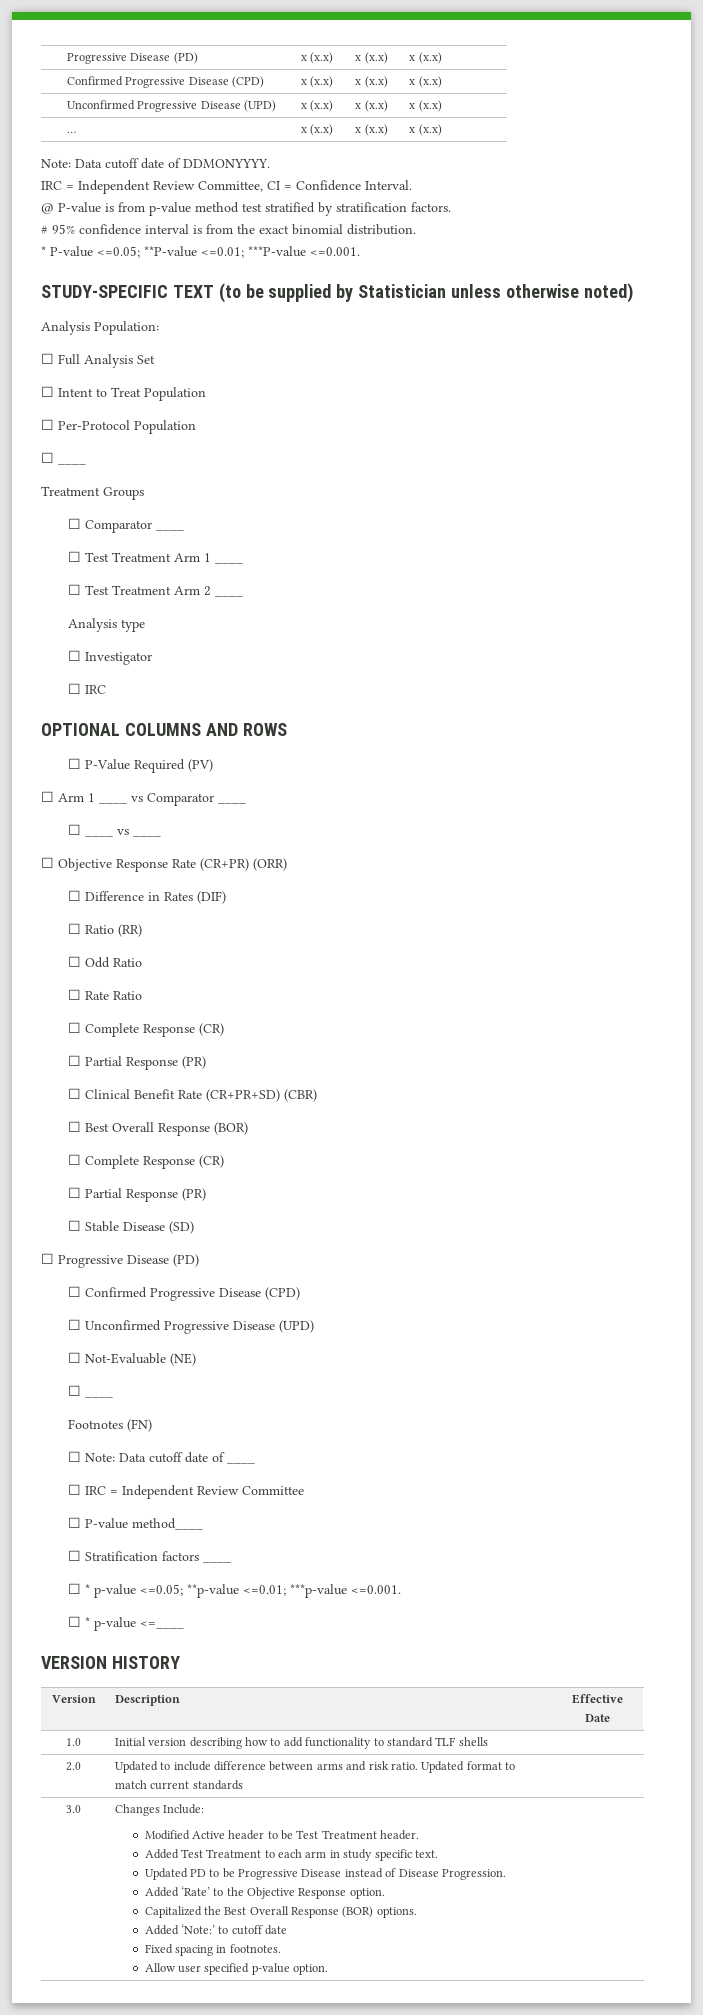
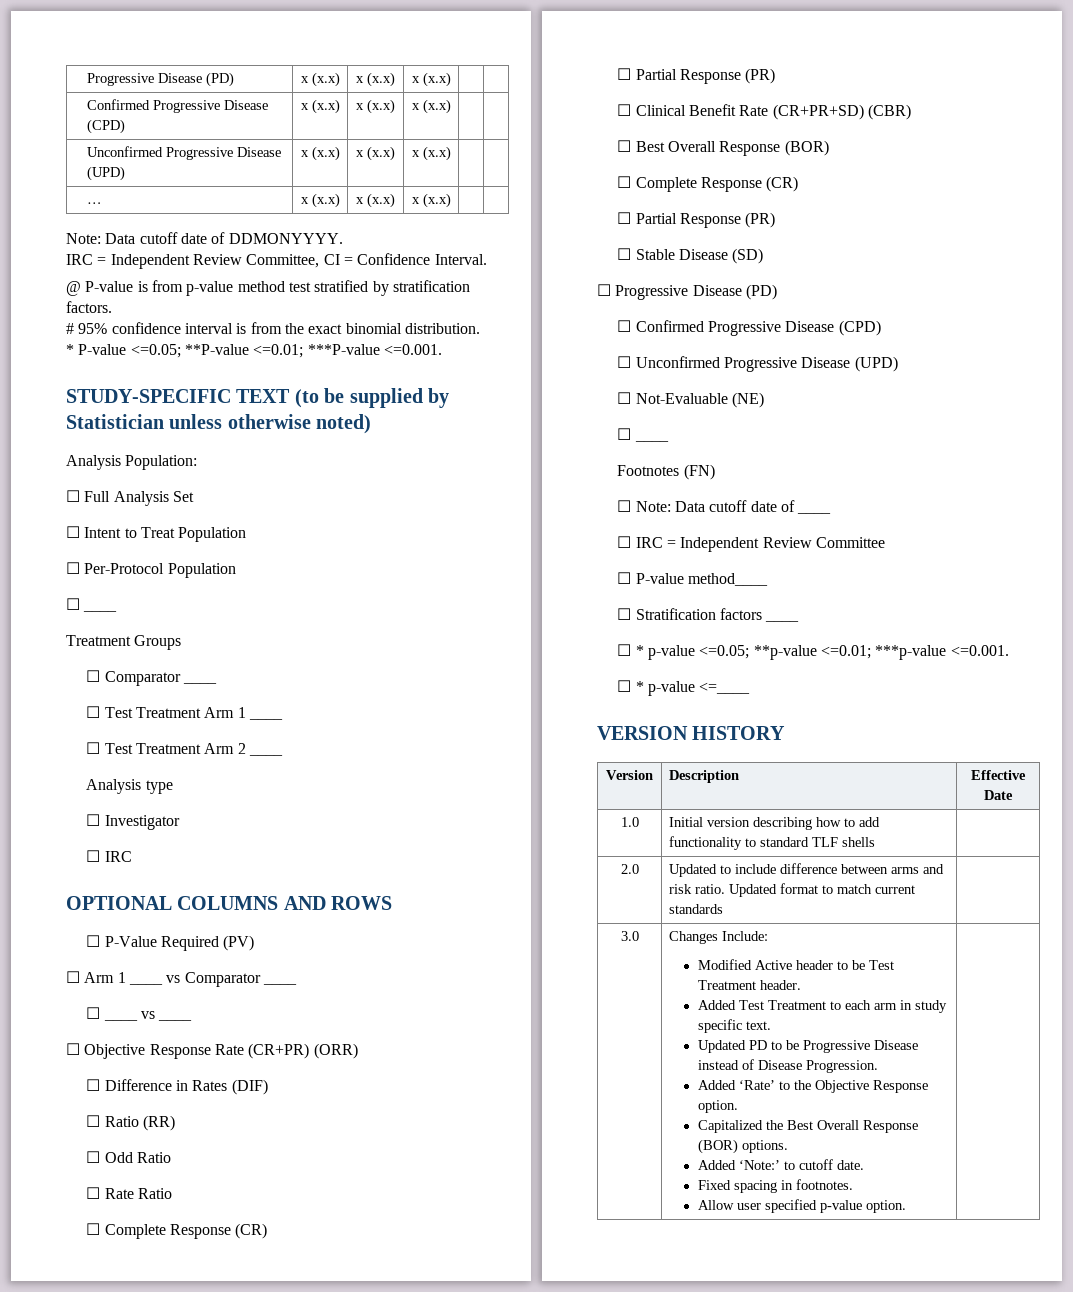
- Added ‘Note:’ to cutoff date
+ Added ‘Note:’ to cutoff date.

